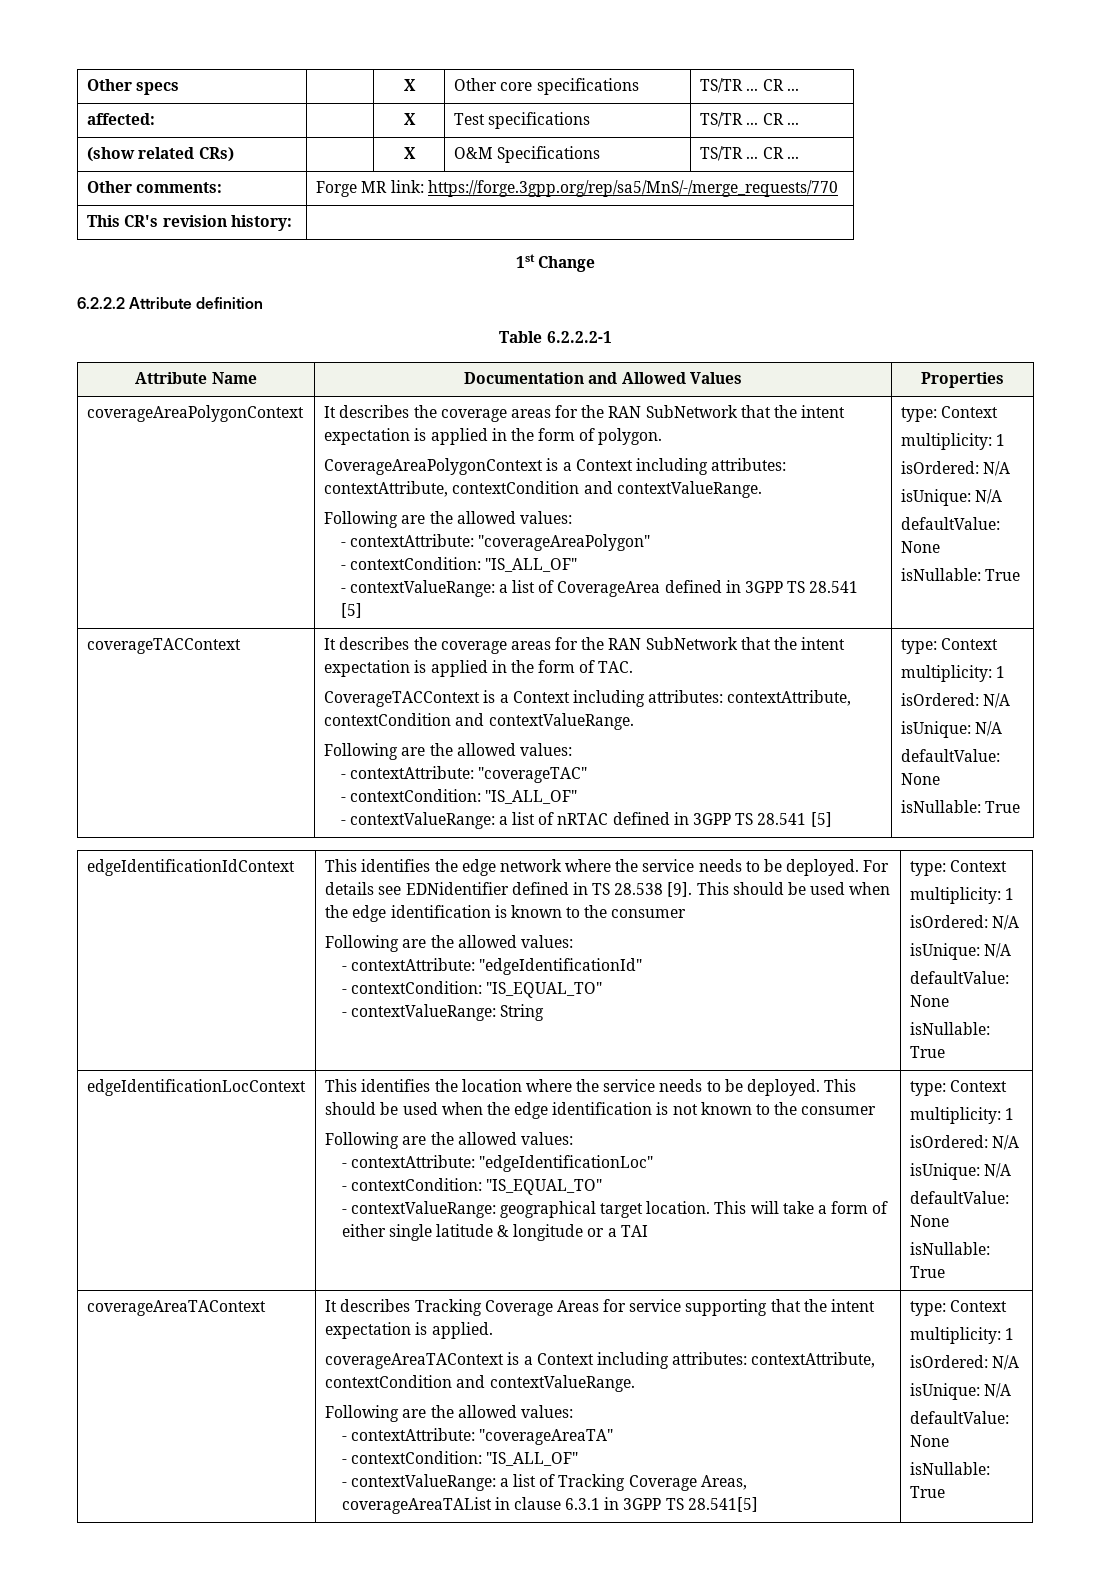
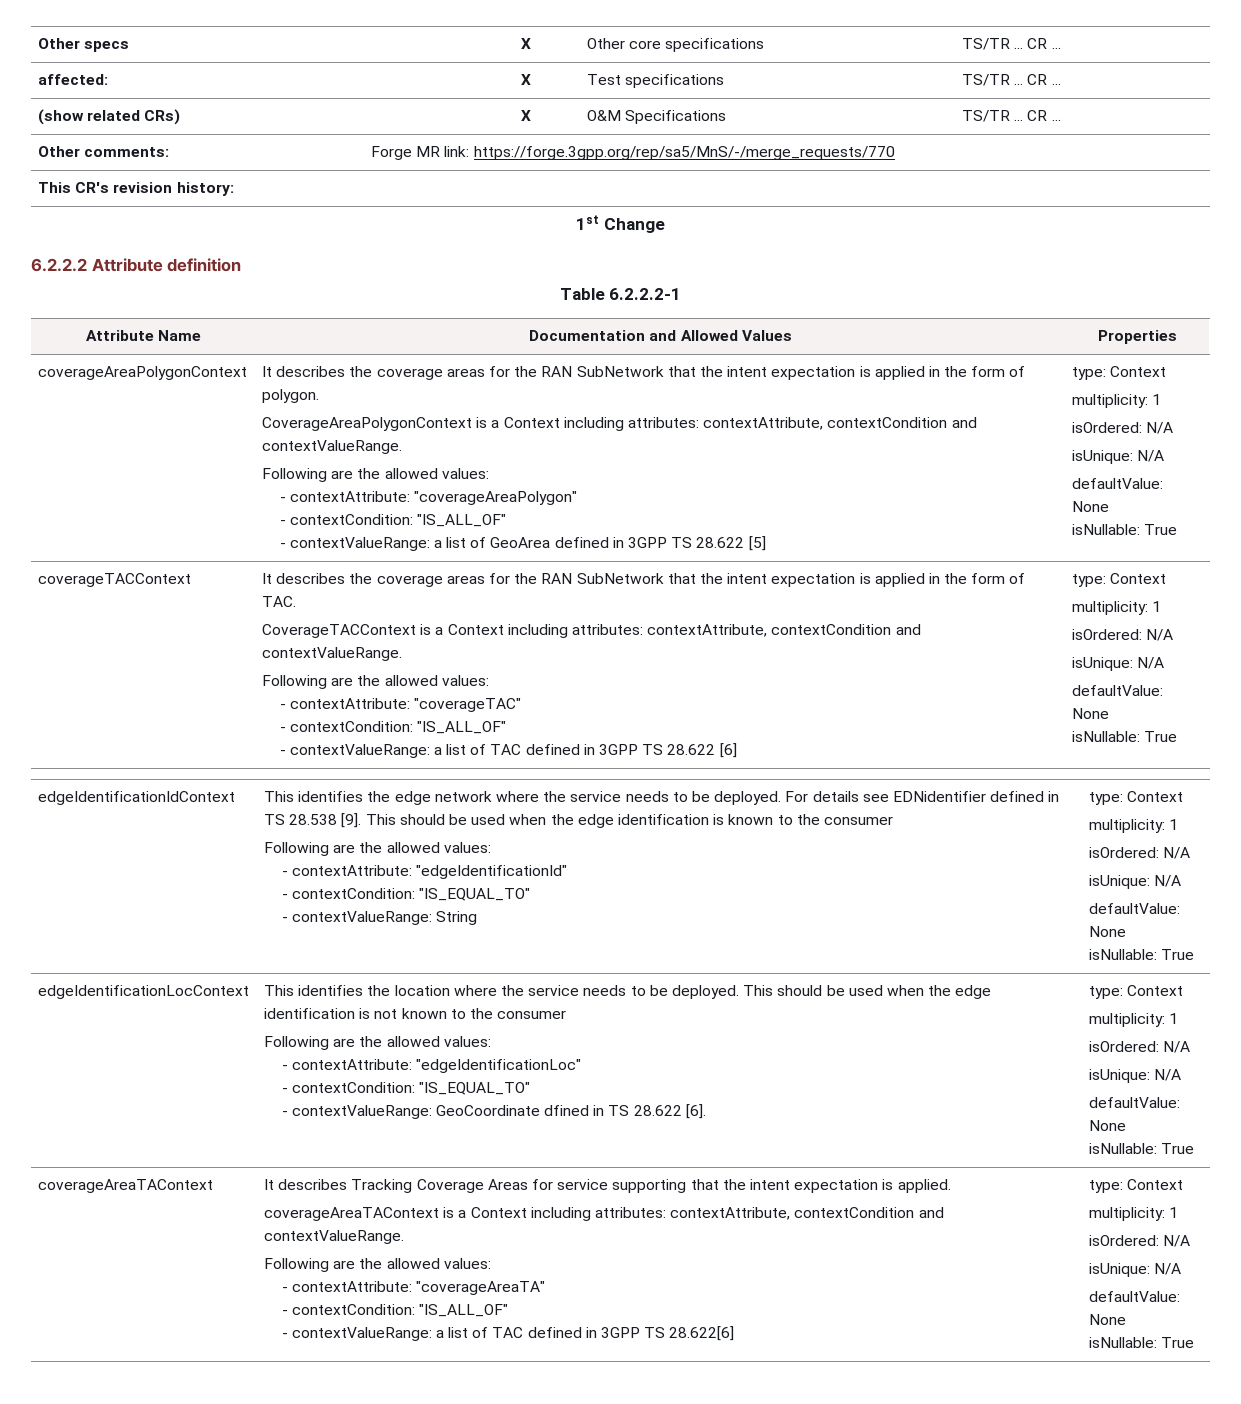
- - contextValueRange: a list of CoverageArea defined in 3GPP TS 28.541 [5]
+ - contextValueRange: a list of GeoArea defined in 3GPP TS 28.622 [5]
- - contextValueRange: a list of nRTAC defined in 3GPP TS 28.541 [5]
+ - contextValueRange: a list of TAC defined in 3GPP TS 28.622 [6]
- - contextValueRange: geographical target location. This will take a form of either single latitude & longitude or a TAI
+ - contextValueRange: GeoCoordinate dfined in TS 28.622 [6].
- - contextValueRange: a list of Tracking Coverage Areas, coverageAreaTAList in clause 6.3.1 in 3GPP TS 28.541[5]
+ - contextValueRange: a list of TAC defined in 3GPP TS 28.622[6]

